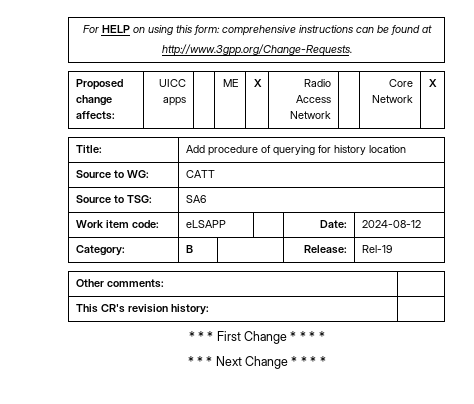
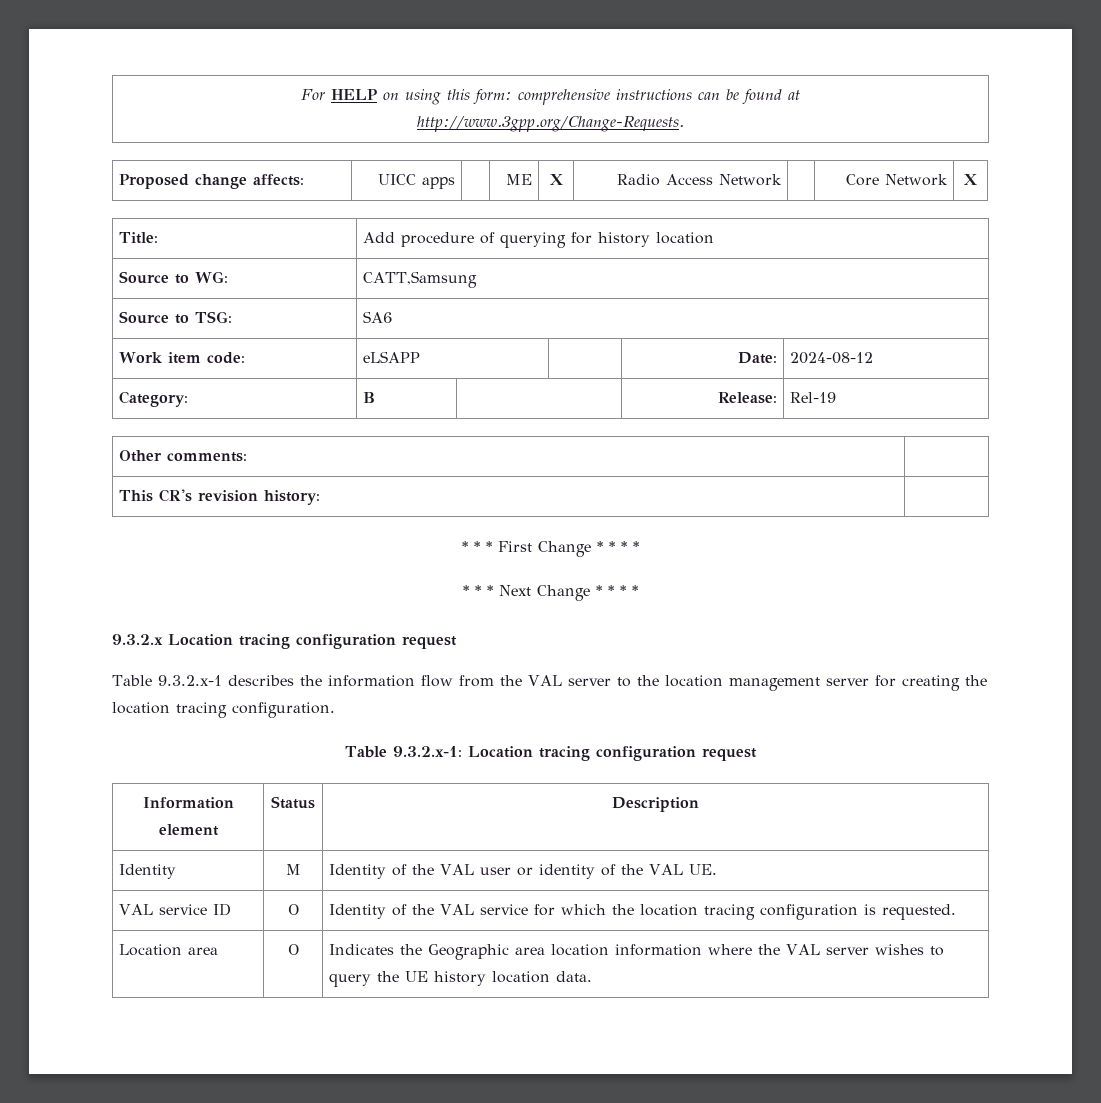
- Source to WG: | CATT
+ Source to WG: | CATT,Samsung
+ 9.3.2.x Location tracing configuration request
+ Table 9.3.2.x-1 describes the information flow from the VAL server to the location management server for creating the location tracing configuration.
+ Table 9.3.2.x-1: Location tracing configuration request
+ Information element | Status | Description
+ Identity | M | Identity of the VAL user or identity of the VAL UE.
+ VAL service ID | O | Identity of the VAL service for which the location tracing configuration is requested.
+ Location area | O | Indicates the Geographic area location information where the VAL server wishes to query the UE history location data.

